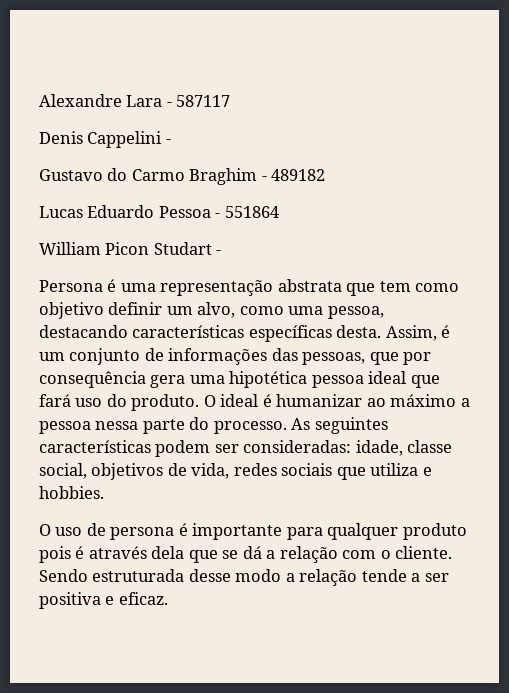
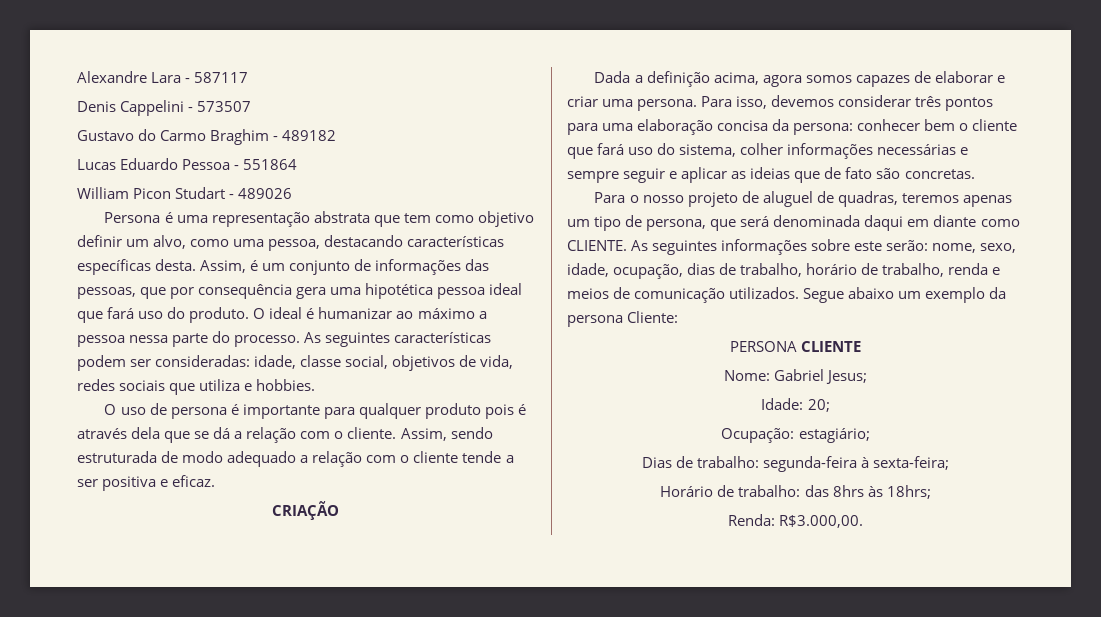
- Denis Cappelini -
+ Denis Cappelini - 573507
- William Picon Studart -
+ William Picon Studart - 489026
- Sendo estruturada desse modo a relação tende a ser positiva e eficaz.
+ Assim, sendo estruturada de modo adequado a relação com o cliente tende a ser positiva e eficaz.
+ CRIAÇÃO
+ Dada a definição acima, agora somos capazes de elaborar e criar uma persona. Para isso, devemos considerar três pontos para uma elaboração concisa da persona: conhecer bem o cliente que fará uso do sistema, colher informações necessárias e sempre seguir e aplicar as ideias que de fato são concretas.
+ Para o nosso projeto de aluguel de quadras, teremos apenas um tipo de persona, que será denominada daqui em diante como CLIENTE. As seguintes informações sobre este serão: nome, sexo, idade, ocupação, dias de trabalho, horário de trabalho, renda e meios de comunicação utilizados. Segue abaixo um exemplo da persona Cliente:
+ PERSONA CLIENTE
+ Nome: Gabriel Jesus;
+ Idade: 20;
+ Ocupação: estagiário;
+ Dias de trabalho: segunda-feira à sexta-feira;
+ Horário de trabalho: das 8hrs às 18hrs;
+ Renda: R$3.000,00.

